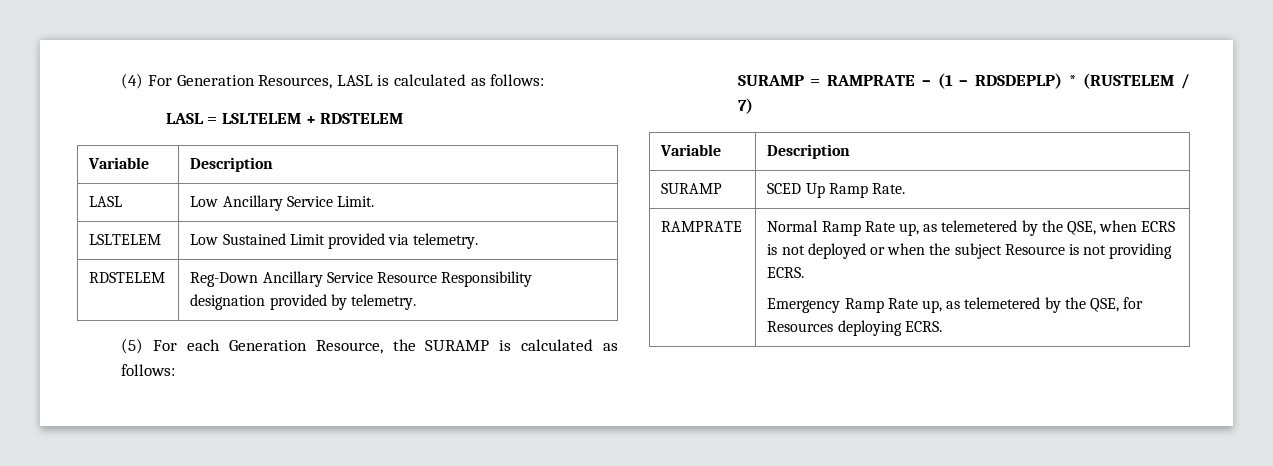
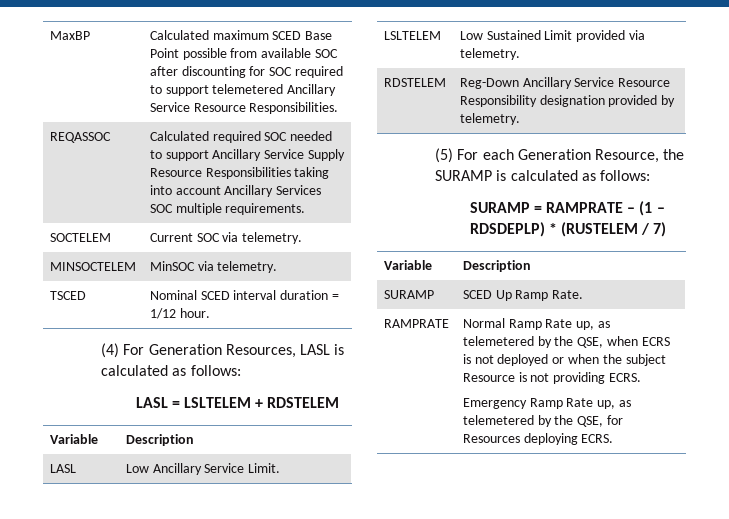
+ MaxBP | Calculated maximum SCED Base Point possible from available SOC after discounting for SOC required to support telemetered Ancillary Service Resource Responsibilities.
+ REQASSOC | Calculated required SOC needed to support Ancillary Service Supply Resource Responsibilities taking into account Ancillary Services SOC multiple requirements.
+ SOCTELEM | Current SOC via telemetry.
+ MINSOCTELEM | MinSOC via telemetry.
+ TSCED | Nominal SCED interval duration = 1/12 hour.

